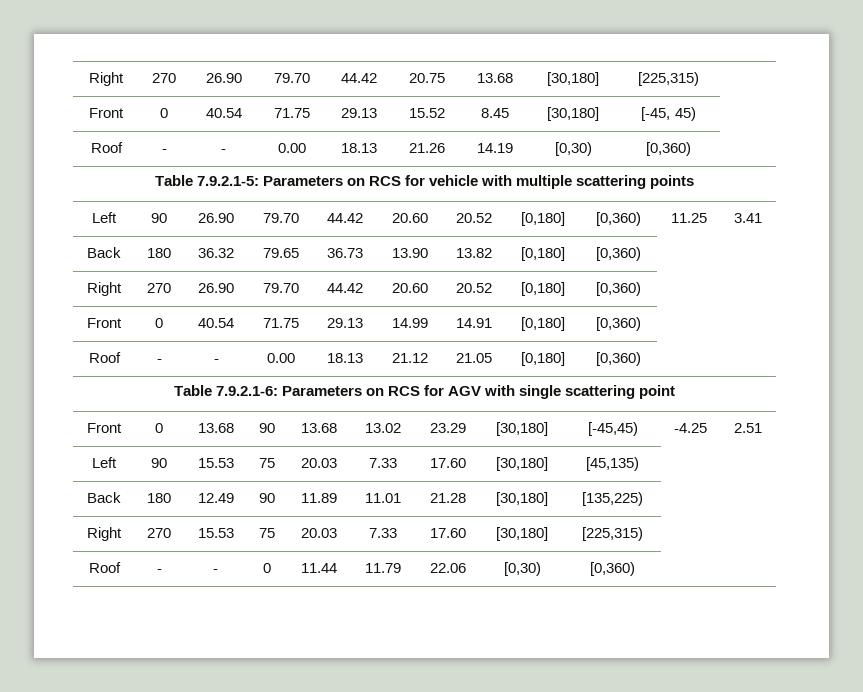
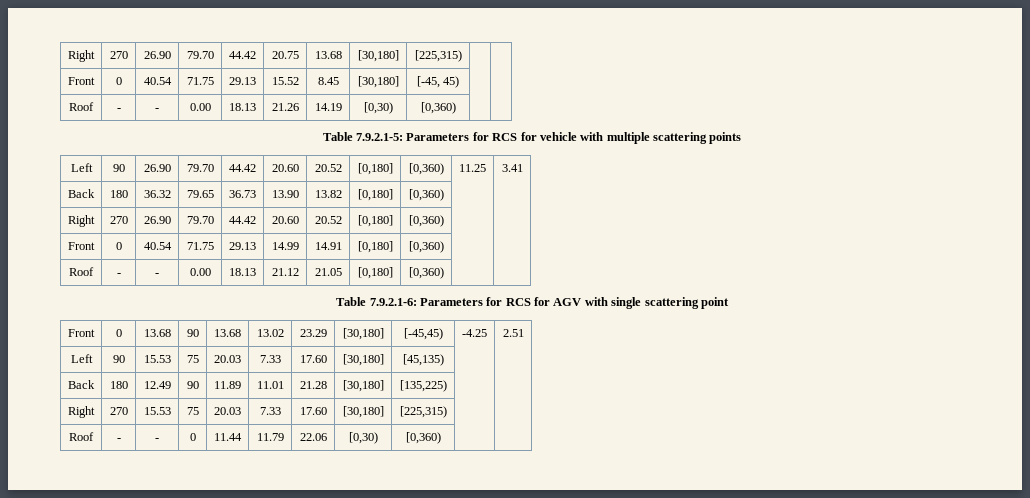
- Table 7.9.2.1-5: Parameters on RCS for vehicle with multiple scattering points
+ Table 7.9.2.1-5: Parameters for RCS for vehicle with multiple scattering points
- Table 7.9.2.1-6: Parameters on RCS for AGV with single scattering point
+ Table 7.9.2.1-6: Parameters for RCS for AGV with single scattering point

